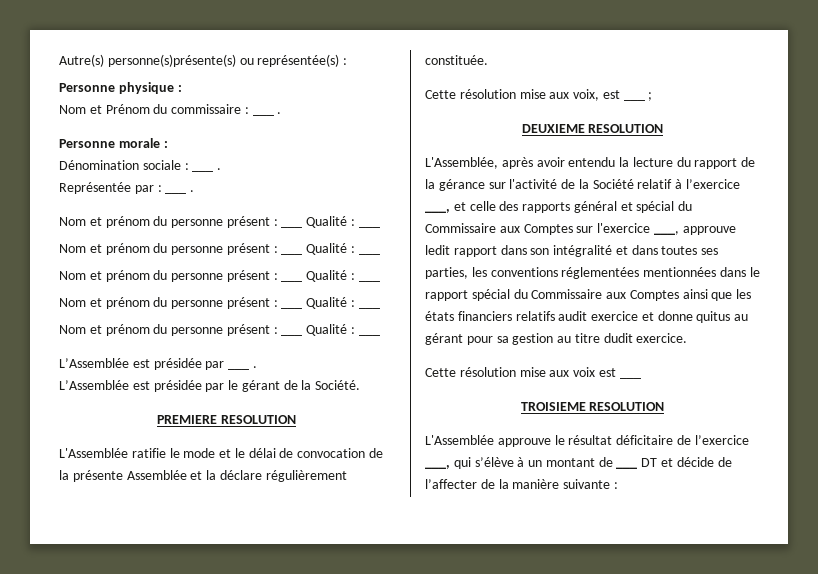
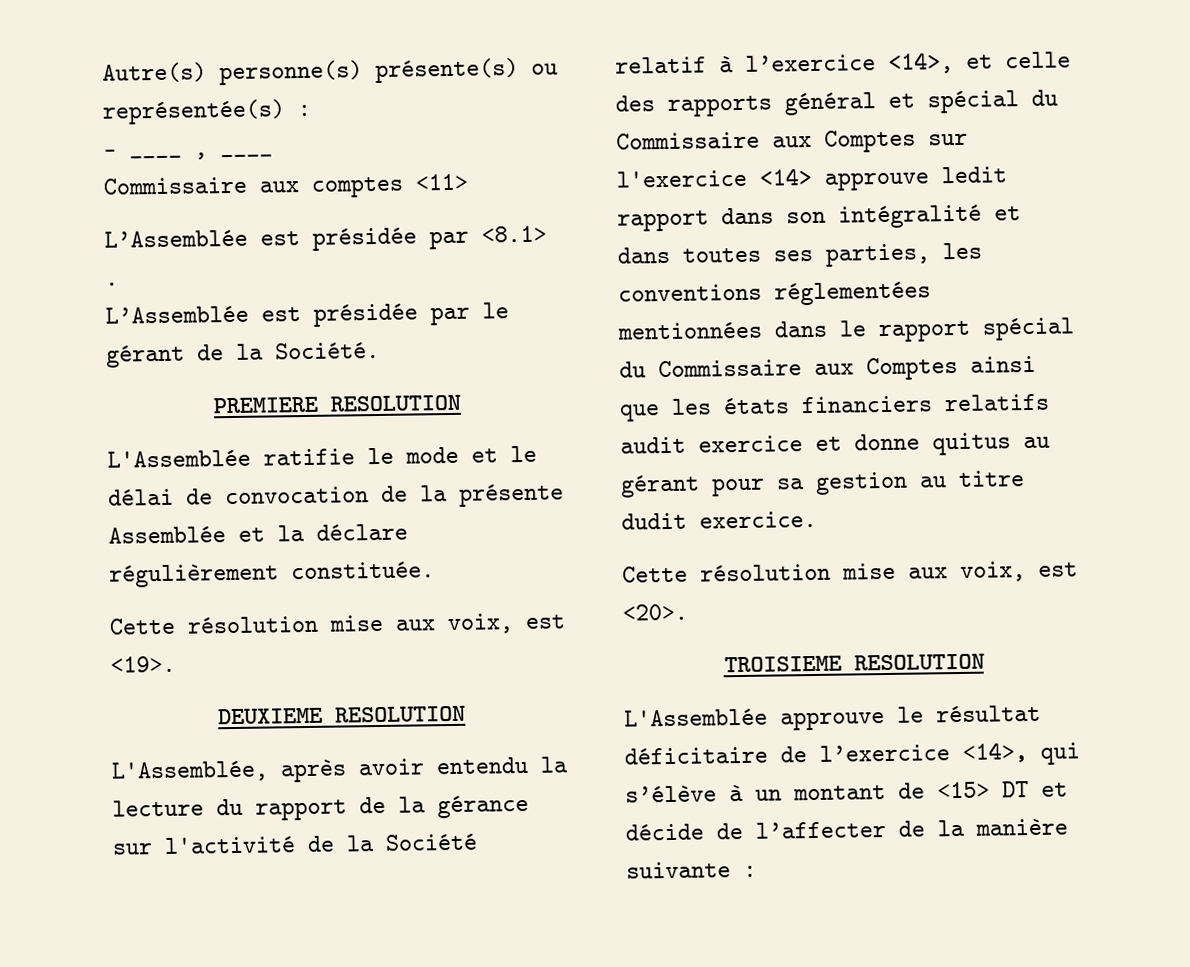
- Autre(s) personne(s)présente(s) ou représentée(s) :
+ Autre(s) personne(s) présente(s) ou représentée(s) :
- Personne physique :
- Nom et Prénom du commissaire : ___ .
- Personne morale :
- Dénomination sociale : ___ .
- Représentée par : ___ .
- Nom et prénom du personne présent : ___ Qualité : ___
- Nom et prénom du personne présent : ___ Qualité : ___
- Nom et prénom du personne présent : ___ Qualité : ___
- Nom et prénom du personne présent : ___ Qualité : ___
- Nom et prénom du personne présent : ___ Qualité : ___
- L’Assemblée est présidée par ___ .
+ - ____ , ____
+ Commissaire aux comptes <11>
+ L’Assemblée est présidée par <8.1> .
- Cette résolution mise aux voix, est ___ ;
+ Cette résolution mise aux voix, est <19>.
- L'Assemblée, après avoir entendu la lecture du rapport de la gérance sur l'activité de la Société relatif à l’exercice ___, et celle des rapports général et spécial du Commissaire aux Comptes sur l'exercice ___, approuve ledit rapport dans son intégralité et dans toutes ses parties, les conventions réglementées mentionnées dans le rapport spécial du Commissaire aux Comptes ainsi que les états financiers relatifs audit exercice et donne quitus au gérant pour sa gestion au titre dudit exercice.
+ L'Assemblée, après avoir entendu la lecture du rapport de la gérance sur l'activité de la Société relatif à l’exercice <14>, et celle des rapports général et spécial du Commissaire aux Comptes sur l'exercice <14> approuve ledit rapport dans son intégralité et dans toutes ses parties, les conventions réglementées mentionnées dans le rapport spécial du Commissaire aux Comptes ainsi que les états financiers relatifs audit exercice et donne quitus au gérant pour sa gestion au titre dudit exercice.
- Cette résolution mise aux voix est ___
+ Cette résolution mise aux voix, est <20>.
- L'Assemblée approuve le résultat déficitaire de l’exercice ___, qui s’élève à un montant de ___ DT et décide de l’affecter de la manière suivante :
+ L'Assemblée approuve le résultat déficitaire de l’exercice <14>, qui s’élève à un montant de <15> DT et décide de l’affecter de la manière suivante :

